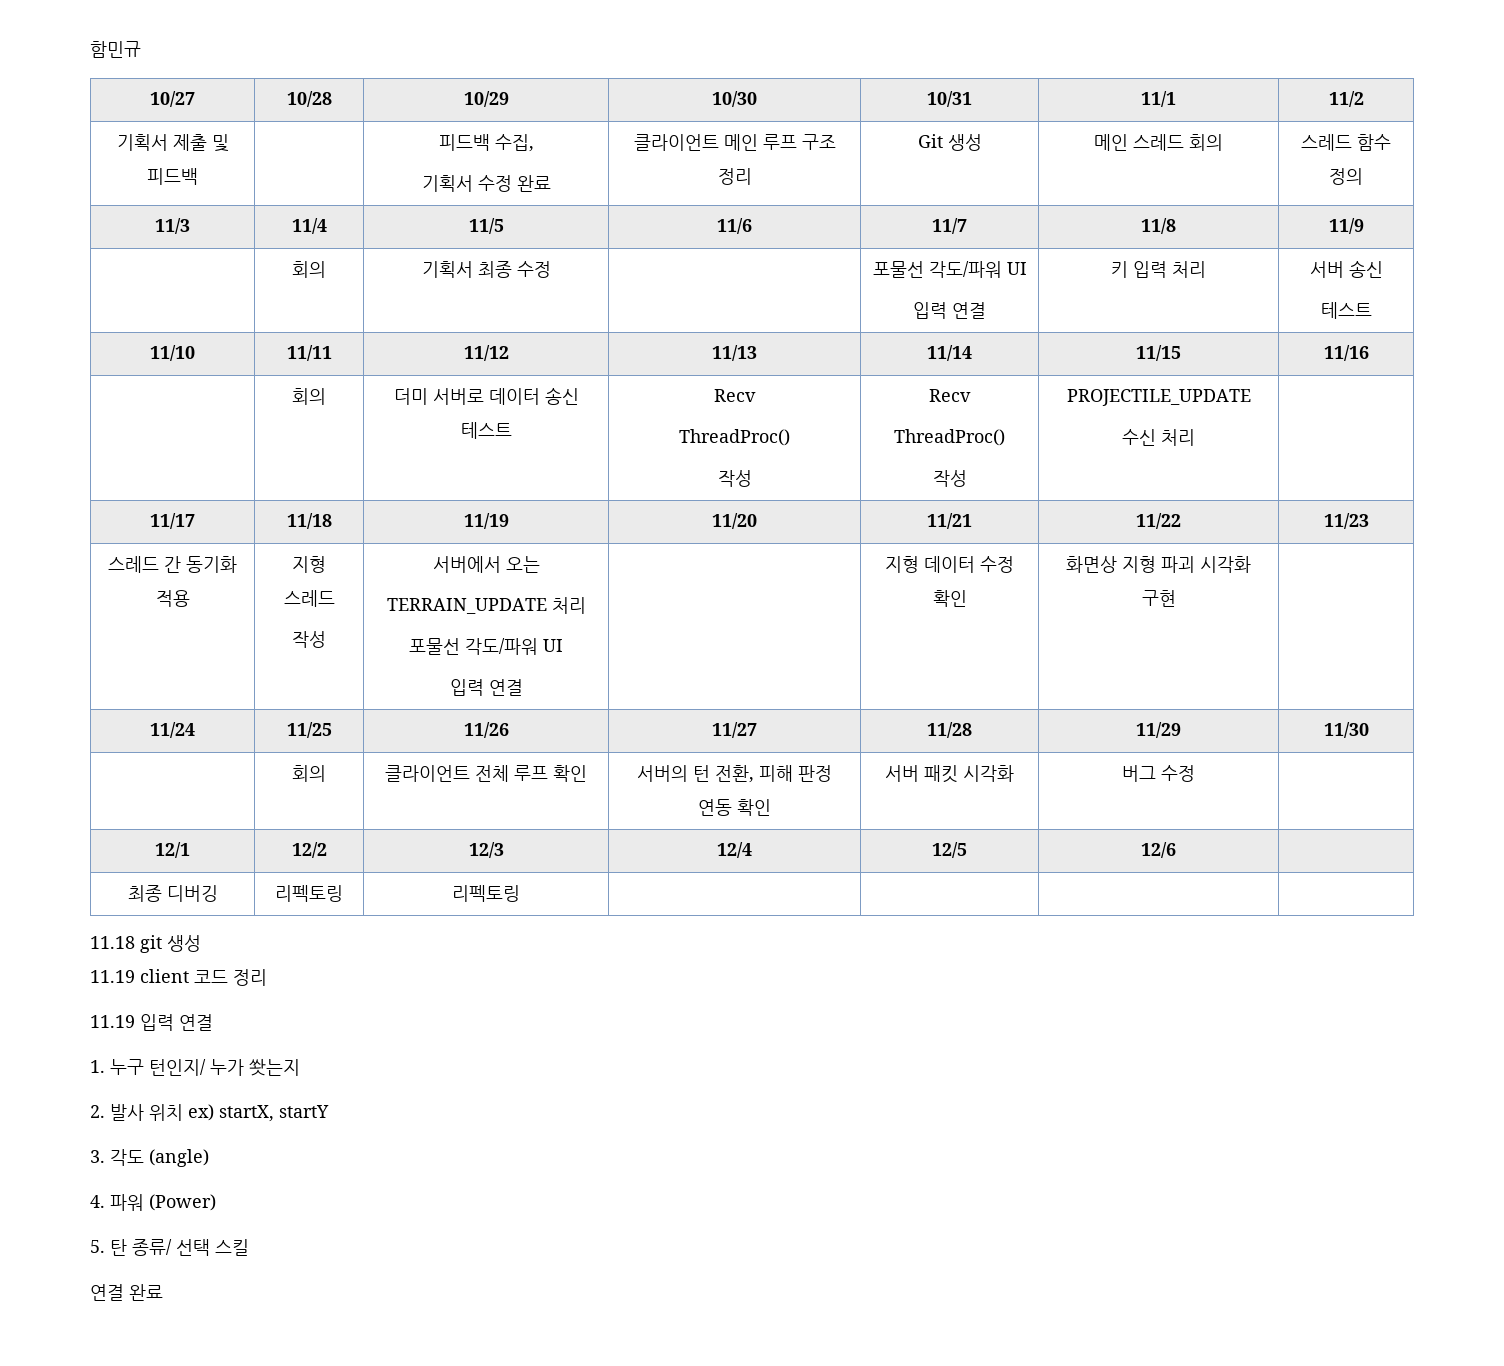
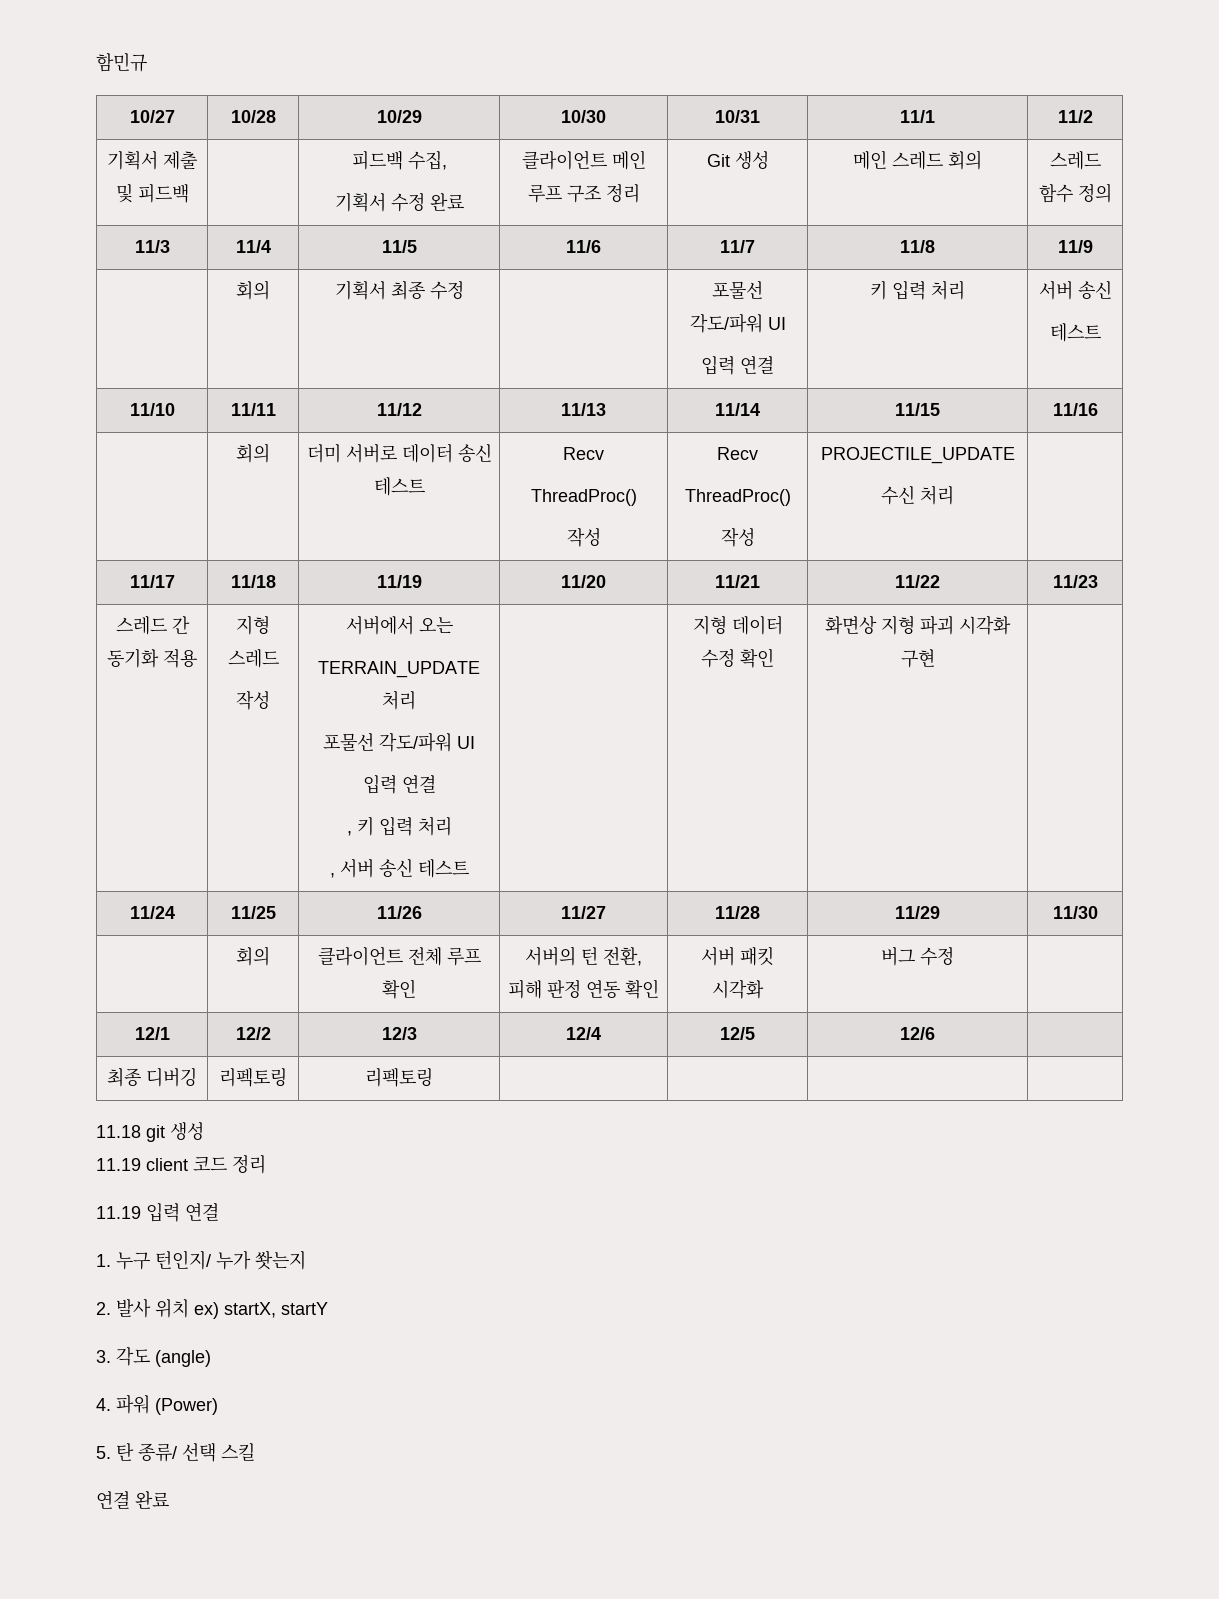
  스레드 간 동기화 적용 | 지형 스레드
  작성 | 서버에서 오는
  TERRAIN_UPDATE 처리
  포물선 각도/파워 UI
- 입력 연결 | | 지형 데이터 수정 확인 | 화면상 지형 파괴 시각화 구현 |
+ 입력 연결
+ , 키 입력 처리
+ , 서버 송신 테스트 | | 지형 데이터 수정 확인 | 화면상 지형 파괴 시각화 구현 |

